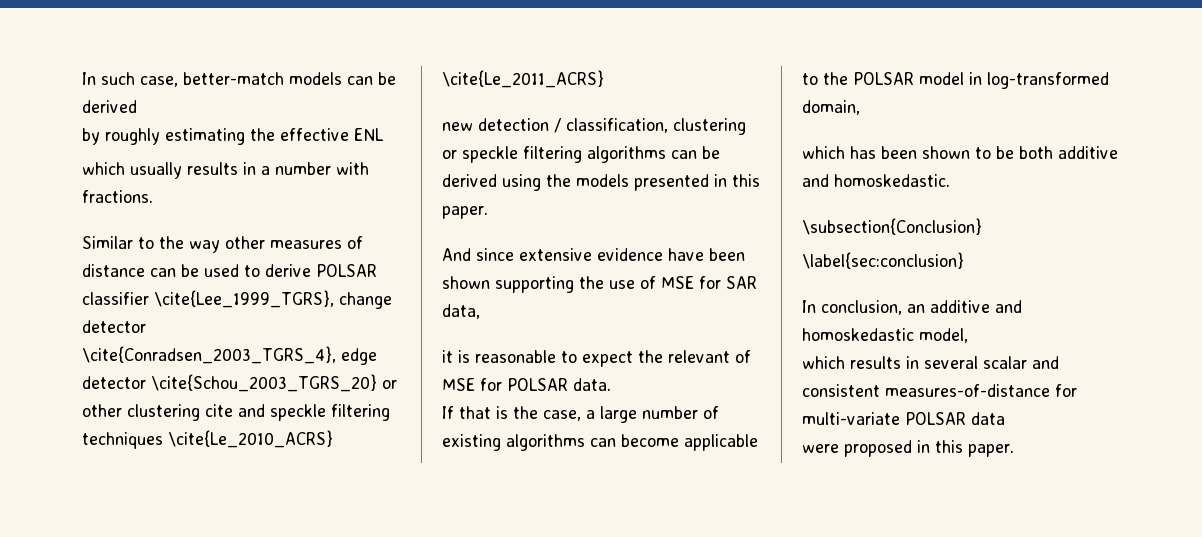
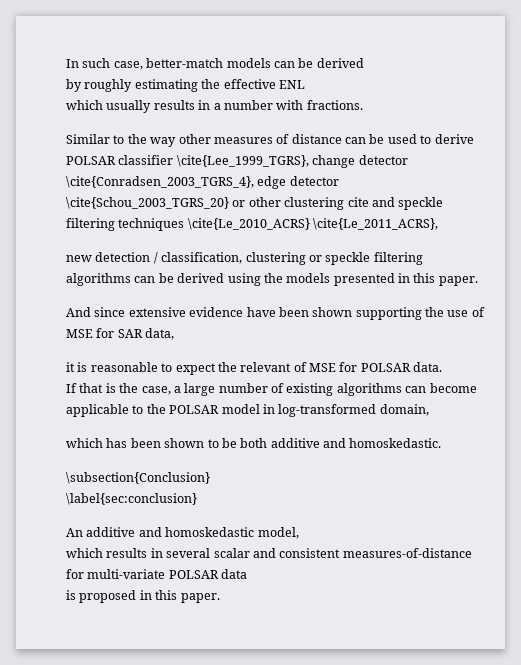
- Similar to the way other measures of distance can be used to derive POLSAR classifier \cite{Lee_1999_TGRS}, change detector \cite{Conradsen_2003_TGRS_4}, edge detector \cite{Schou_2003_TGRS_20} or other clustering cite and speckle filtering techniques \cite{Le_2010_ACRS} \cite{Le_2011_ACRS}
+ Similar to the way other measures of distance can be used to derive POLSAR classifier \cite{Lee_1999_TGRS}, change detector \cite{Conradsen_2003_TGRS_4}, edge detector \cite{Schou_2003_TGRS_20} or other clustering cite and speckle filtering techniques \cite{Le_2010_ACRS} \cite{Le_2011_ACRS},
- In conclusion, an additive and homoskedastic model,
+ An additive and homoskedastic model,
- were proposed in this paper.
+ is proposed in this paper.

